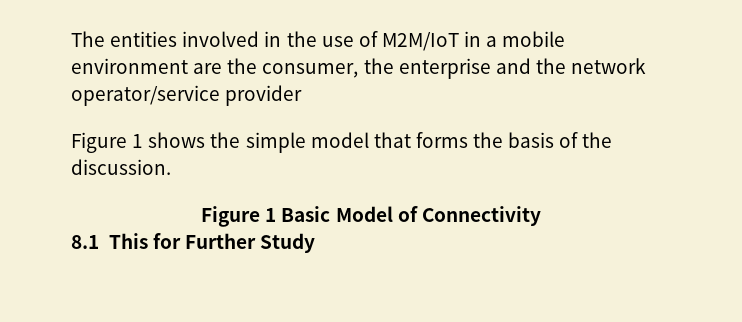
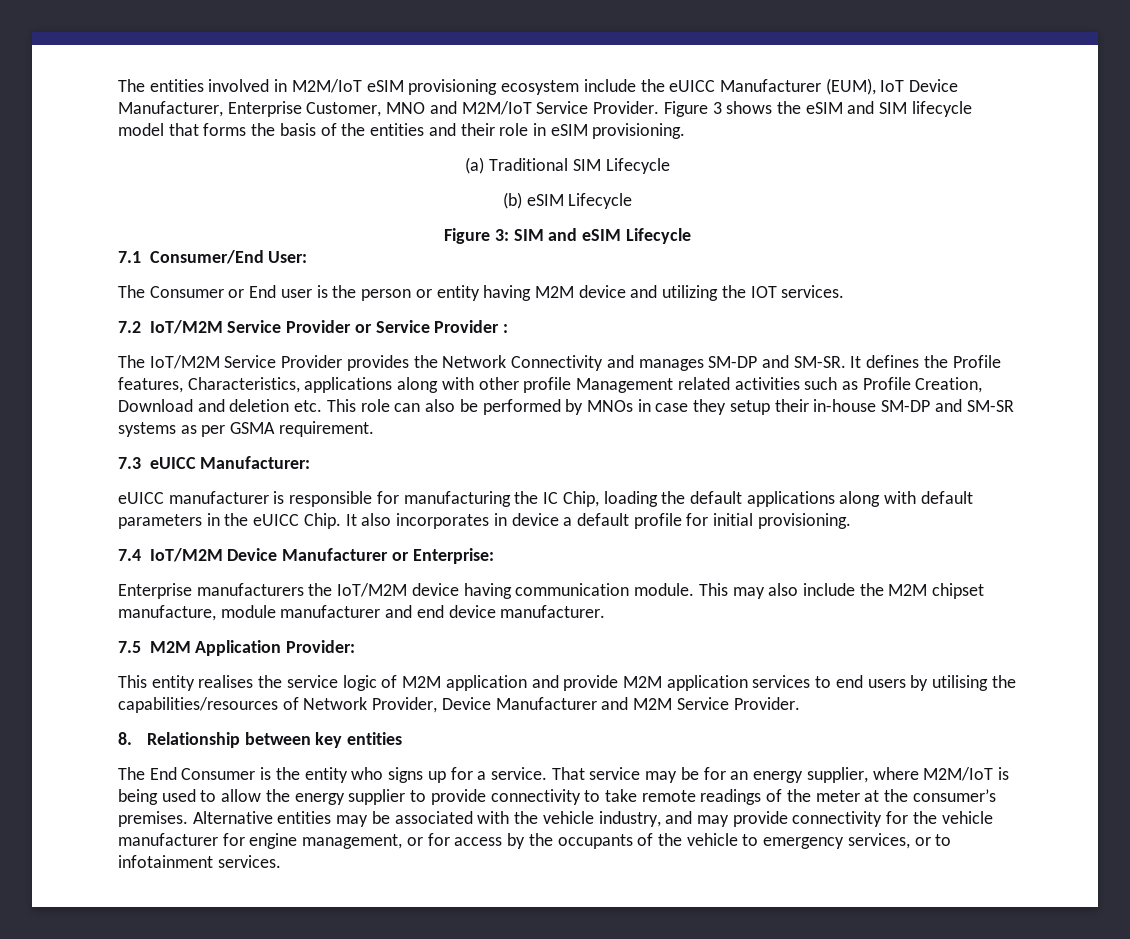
- The entities involved in the use of M2M/IoT in a mobile environment are the consumer, the enterprise and the network operator/service provider
- Figure 1 shows the simple model that forms the basis of the discussion.
- Figure 1 Basic Model of Connectivity
- 8.1 This for Further Study
+ The entities involved in M2M/IoT eSIM provisioning ecosystem include the eUICC Manufacturer (EUM), IoT Device Manufacturer, Enterprise Customer, MNO and M2M/IoT Service Provider. Figure 3 shows the eSIM and SIM lifecycle model that forms the basis of the entities and their role in eSIM provisioning.
+ (a) Traditional SIM Lifecycle
+ (b) eSIM Lifecycle
+ Figure 3: SIM and eSIM Lifecycle
+ 7.1 Consumer/End User:
+ The Consumer or End user is the person or entity having M2M device and utilizing the IOT services.
+ 7.2 IoT/M2M Service Provider or Service Provider :
+ The IoT/M2M Service Provider provides the Network Connectivity and manages SM-DP and SM-SR. It defines the Profile features, Characteristics, applications along with other profile Management related activities such as Profile Creation, Download and deletion etc. This role can also be performed by MNOs in case they setup their in-house SM-DP and SM-SR systems as per GSMA requirement.
+ 7.3 eUICC Manufacturer:
+ eUICC manufacturer is responsible for manufacturing the IC Chip, loading the default applications along with default parameters in the eUICC Chip. It also incorporates in device a default profile for initial provisioning.
+ 7.4 IoT/M2M Device Manufacturer or Enterprise:
+ Enterprise manufacturers the IoT/M2M device having communication module. This may also include the M2M chipset manufacture, module manufacturer and end device manufacturer.
+ 7.5 M2M Application Provider:
+ This entity realises the service logic of M2M application and provide M2M application services to end users by utilising the capabilities/resources of Network Provider, Device Manufacturer and M2M Service Provider.
+ 8. Relationship between key entities
+ The End Consumer is the entity who signs up for a service. That service may be for an energy supplier, where M2M/IoT is being used to allow the energy supplier to provide connectivity to take remote readings of the meter at the consumer’s premises. Alternative entities may be associated with the vehicle industry, and may provide connectivity for the vehicle manufacturer for engine management, or for access by the occupants of the vehicle to emergency services, or to infotainment services.

